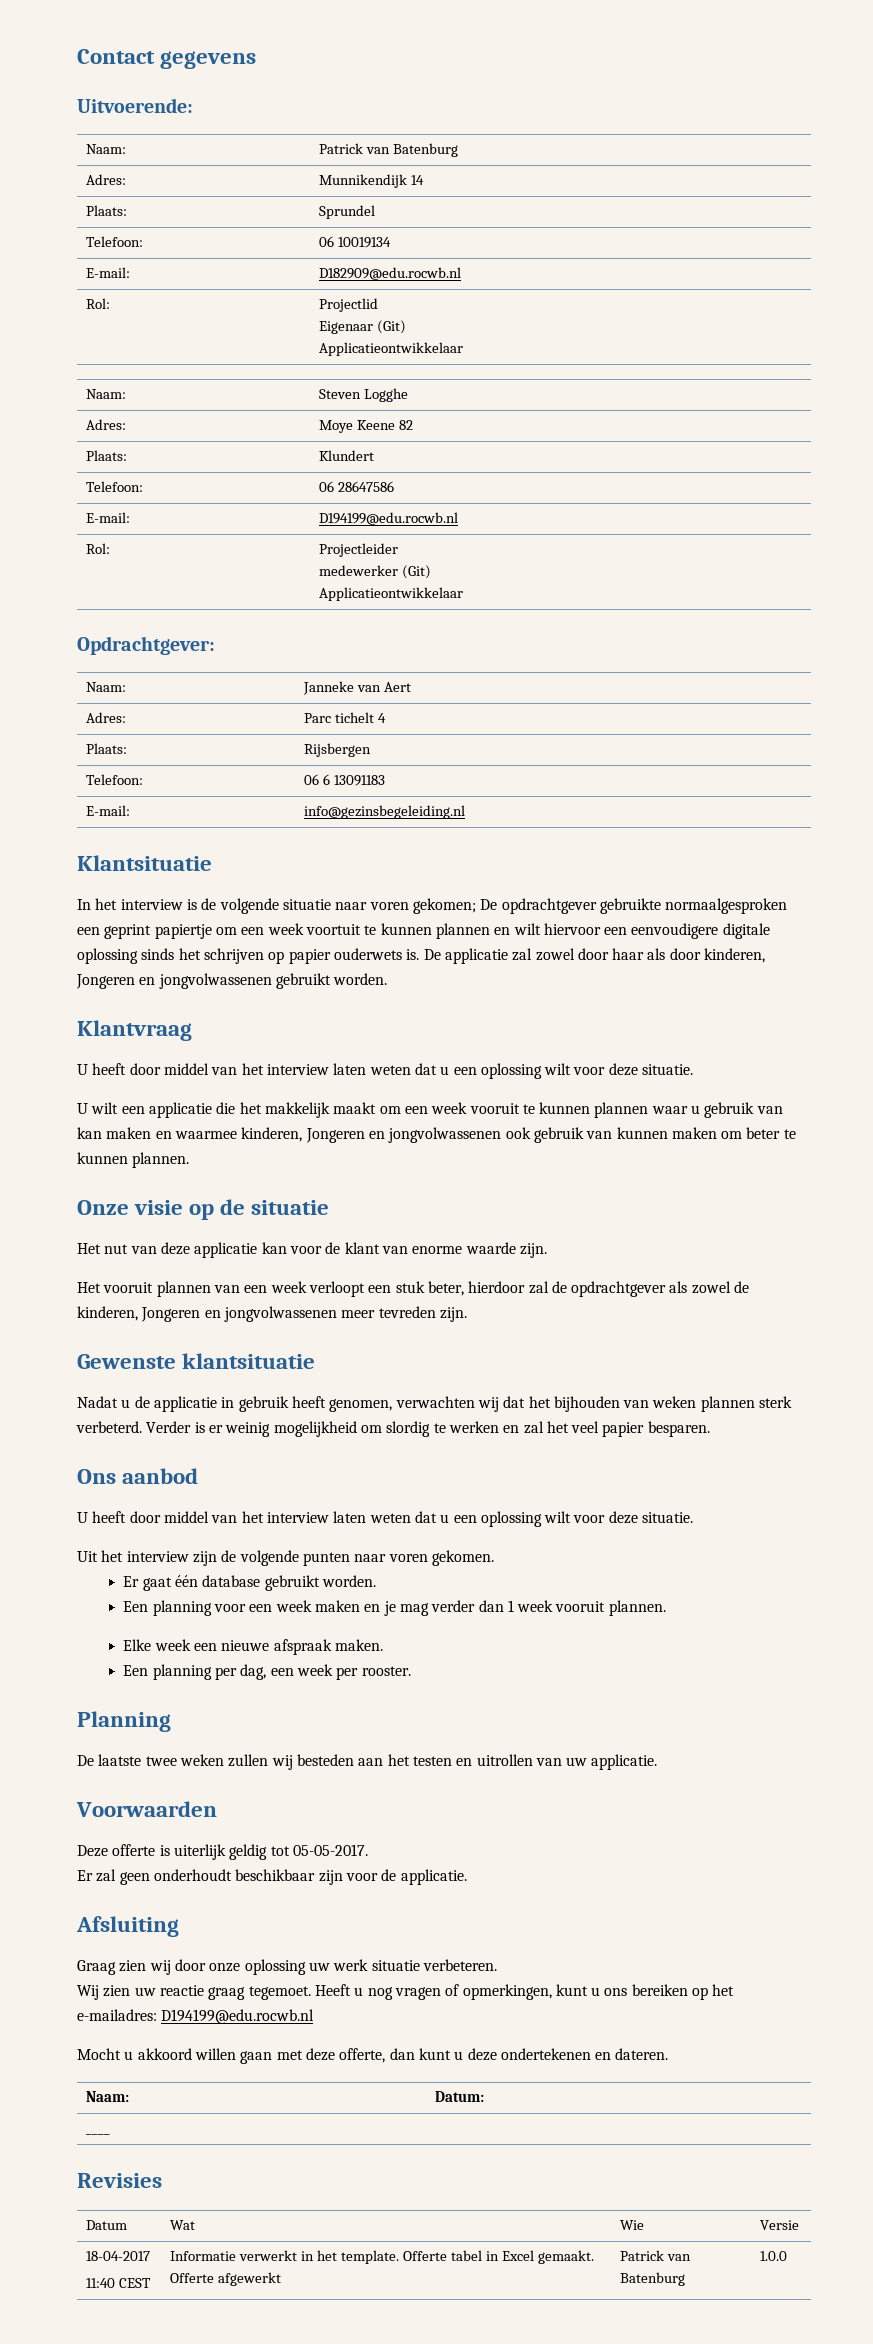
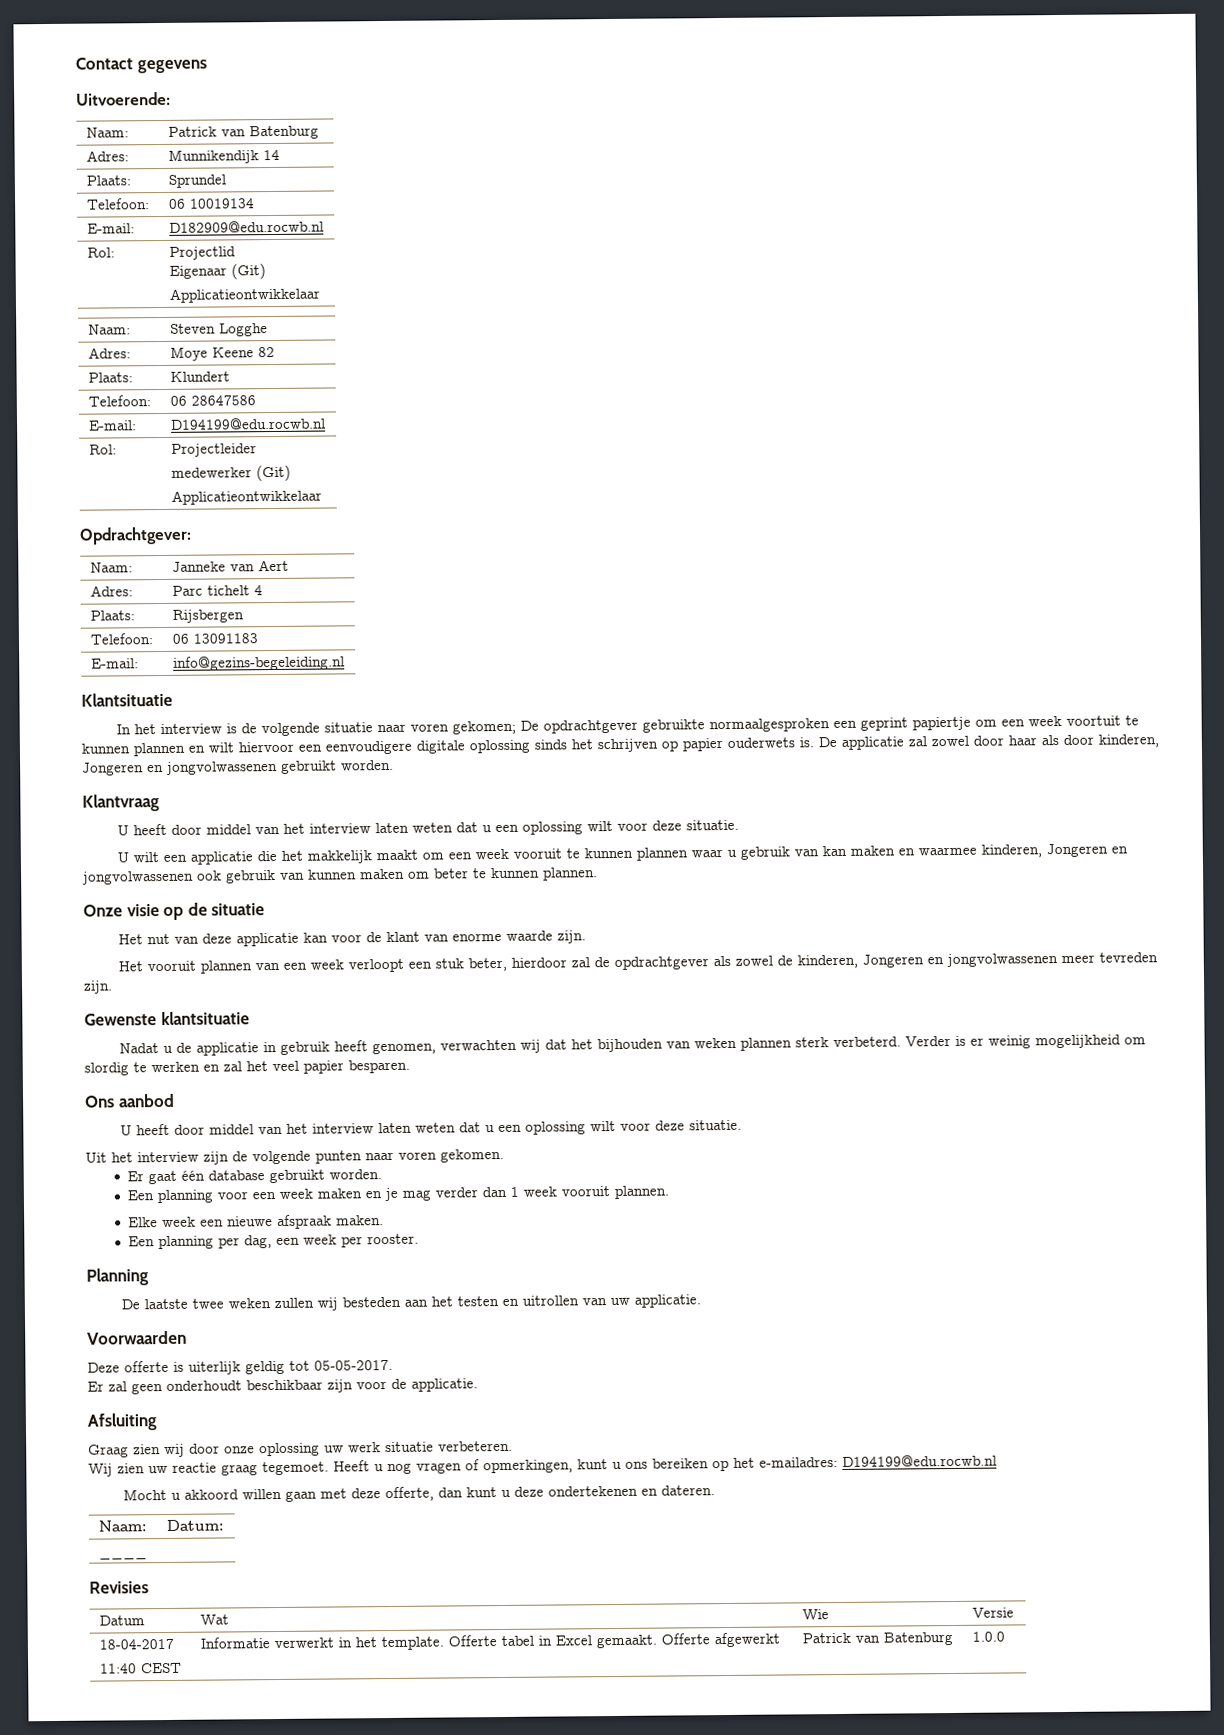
- Telefoon: | 06 6 13091183
+ Telefoon: | 06 13091183
- E-mail: | info@gezinsbegeleiding.nl
+ E-mail: | info@gezins-begeleiding.nl

